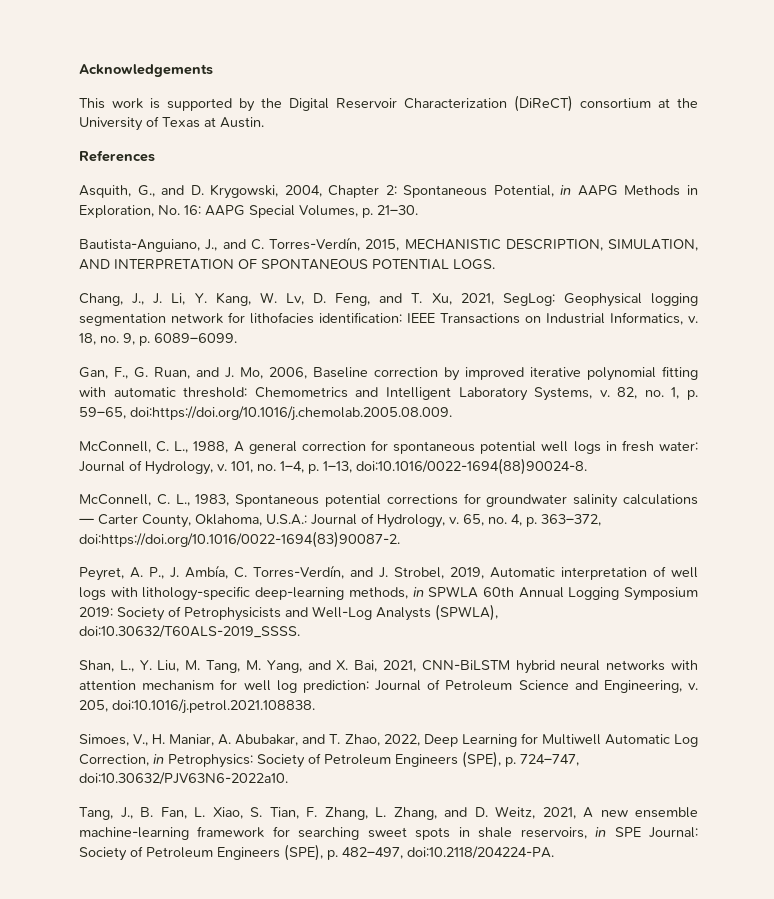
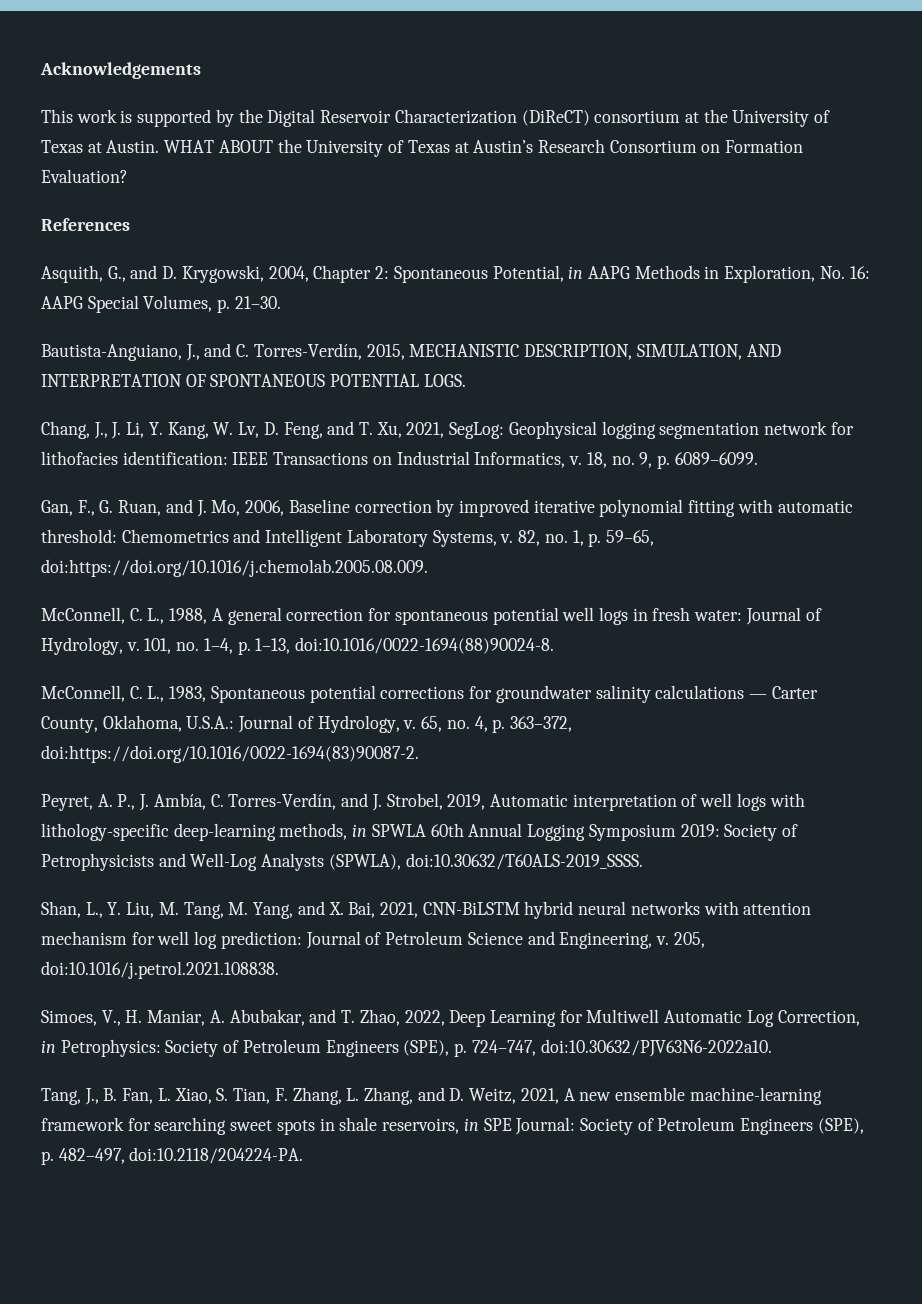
+ WHAT ABOUT the University of Texas at Austin’s Research Consortium on Formation Evaluation?

